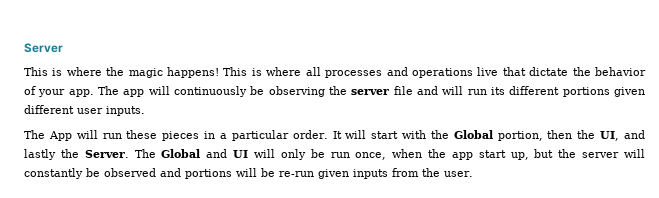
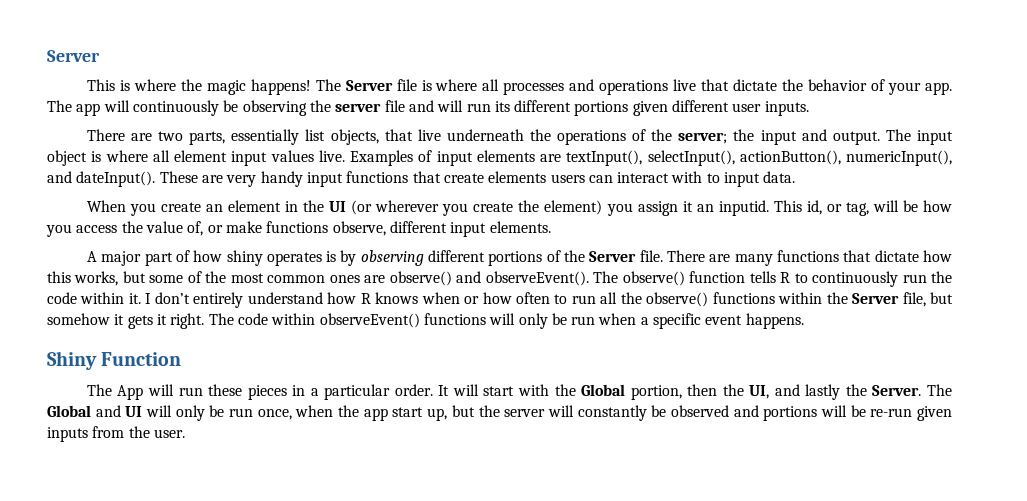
- This is where all processes and operations live that dictate the behavior of your app.
+ The Server file is where all processes and operations live that dictate the behavior of your app.
+ There are two parts, essentially list objects, that live underneath the operations of the server; the input and output. The input object is where all element input values live. Examples of input elements are textInput(), selectInput(), actionButton(), numericInput(), and dateInput(). These are very handy input functions that create elements users can interact with to input data.
+ When you create an element in the UI (or wherever you create the element) you assign it an inputid. This id, or tag, will be how you access the value of, or make functions observe, different input elements.
+ A major part of how shiny operates is by observing different portions of the Server file. There are many functions that dictate how this works, but some of the most common ones are observe() and observeEvent(). The observe() function tells R to continuously run the code within it. I don’t entirely understand how R knows when or how often to run all the observe() functions within the Server file, but somehow it gets it right. The code within observeEvent() functions will only be run when a specific event happens.
+ Shiny Function

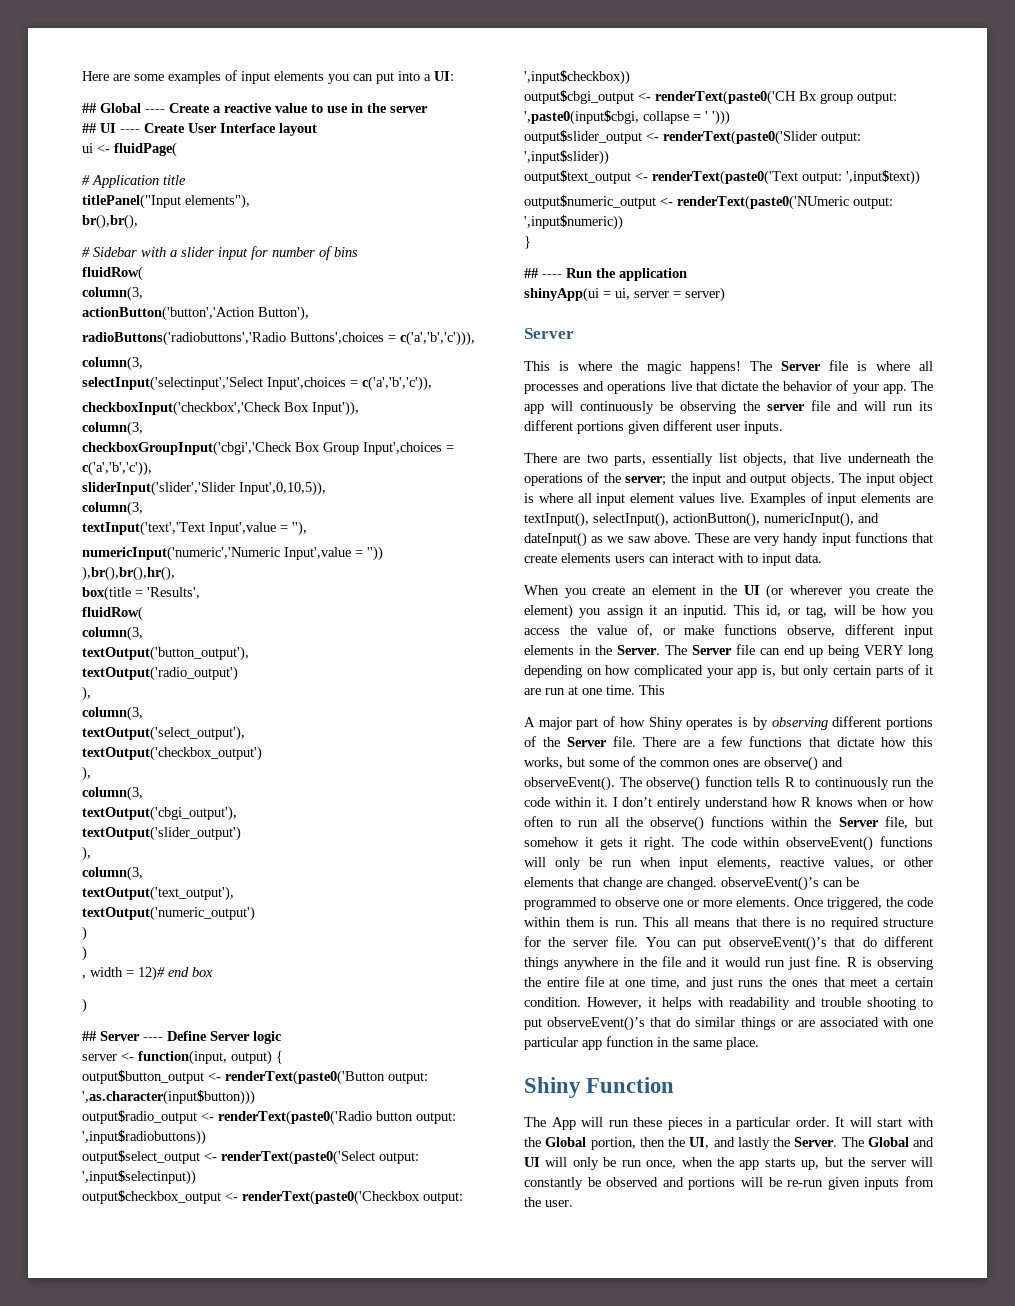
+ Here are some examples of input elements you can put into a UI:
+ ## Global ---- Create a reactive value to use in the server
+ ## UI ---- Create User Interface layout
+ ui <- fluidPage(
+ # Application title
+ titlePanel("Input elements"),
+ br(),br(),
+ # Sidebar with a slider input for number of bins
+ fluidRow(
+ column(3,
+ actionButton('button','Action Button'),
+ radioButtons('radiobuttons','Radio Buttons',choices = c('a','b','c'))),
+ column(3,
+ selectInput('selectinput','Select Input',choices = c('a','b','c')),
+ checkboxInput('checkbox','Check Box Input')),
+ column(3,
+ checkboxGroupInput('cbgi','Check Box Group Input',choices = c('a','b','c')),
+ sliderInput('slider','Slider Input',0,10,5)),
+ column(3,
+ textInput('text','Text Input',value = ''),
+ numericInput('numeric','Numeric Input',value = ''))
+ ),br(),br(),hr(),
+ box(title = 'Results',
+ fluidRow(
+ column(3,
+ textOutput('button_output'),
+ textOutput('radio_output')
+ ),
+ column(3,
+ textOutput('select_output'),
+ textOutput('checkbox_output')
+ ),
+ column(3,
+ textOutput('cbgi_output'),
+ textOutput('slider_output')
+ ),
+ column(3,
+ textOutput('text_output'),
+ textOutput('numeric_output')
+ )
+ )
+ , width = 12)# end box
+ )
+ ## Server ---- Define Server logic
+ server <- function(input, output) {
+ output$button_output <- renderText(paste0('Button output: ',as.character(input$button)))
+ output$radio_output <- renderText(paste0('Radio button output: ',input$radiobuttons))
+ output$select_output <- renderText(paste0('Select output: ',input$selectinput))
+ output$checkbox_output <- renderText(paste0('Checkbox output: ',input$checkbox))
+ output$cbgi_output <- renderText(paste0('CH Bx group output: ',paste0(input$cbgi, collapse = ' ')))
+ output$slider_output <- renderText(paste0('Slider output: ',input$slider))
+ output$text_output <- renderText(paste0('Text output: ',input$text))
+ output$numeric_output <- renderText(paste0('NUmeric output: ',input$numeric))
+ }
+ ## ---- Run the application
+ shinyApp(ui = ui, server = server)
- There are two parts, essentially list objects, that live underneath the operations of the server; the input and output.
+ There are two parts, essentially list objects, that live underneath the operations of the server; the input and output objects.
- The input object is where all element input values live.
+ The input object is where all input element values live.
- Examples of input elements are textInput(), selectInput(), actionButton(), numericInput(), and dateInput().
+ Examples of input elements are textInput(), selectInput(), actionButton(), numericInput(), and dateInput() as we saw above.
- This id, or tag, will be how you access the value of, or make functions observe, different input elements.
+ This id, or tag, will be how you access the value of, or make functions observe, different input elements in the Server. The Server file can end up being VERY long depending on how complicated your app is, but only certain parts of it are run at one time. This
- A major part of how shiny operates is by observing different portions of the Server file.
+ A major part of how Shiny operates is by observing different portions of the Server file.
- There are many functions that dictate how this works, but some of the most common ones are observe() and observeEvent().
+ There are a few functions that dictate how this works, but some of the common ones are observe() and observeEvent().
- The code within observeEvent() functions will only be run when a specific event happens.
+ The code within observeEvent() functions will only be run when input elements, reactive values, or other elements that change are changed. observeEvent()’s can be programmed to observe one or more elements. Once triggered, the code within them is run. This all means that there is no required structure for the server file. You can put observeEvent()’s that do different things anywhere in the file and it would run just fine. R is observing the entire file at one time, and just runs the ones that meet a certain condition. However, it helps with readability and trouble shooting to put observeEvent()’s that do similar things or are associated with one particular app function in the same place.
- The Global and UI will only be run once, when the app start up, but the server will constantly be observed and portions will be re-run given inputs from the user.
+ The Global and UI will only be run once, when the app starts up, but the server will constantly be observed and portions will be re-run given inputs from the user.

